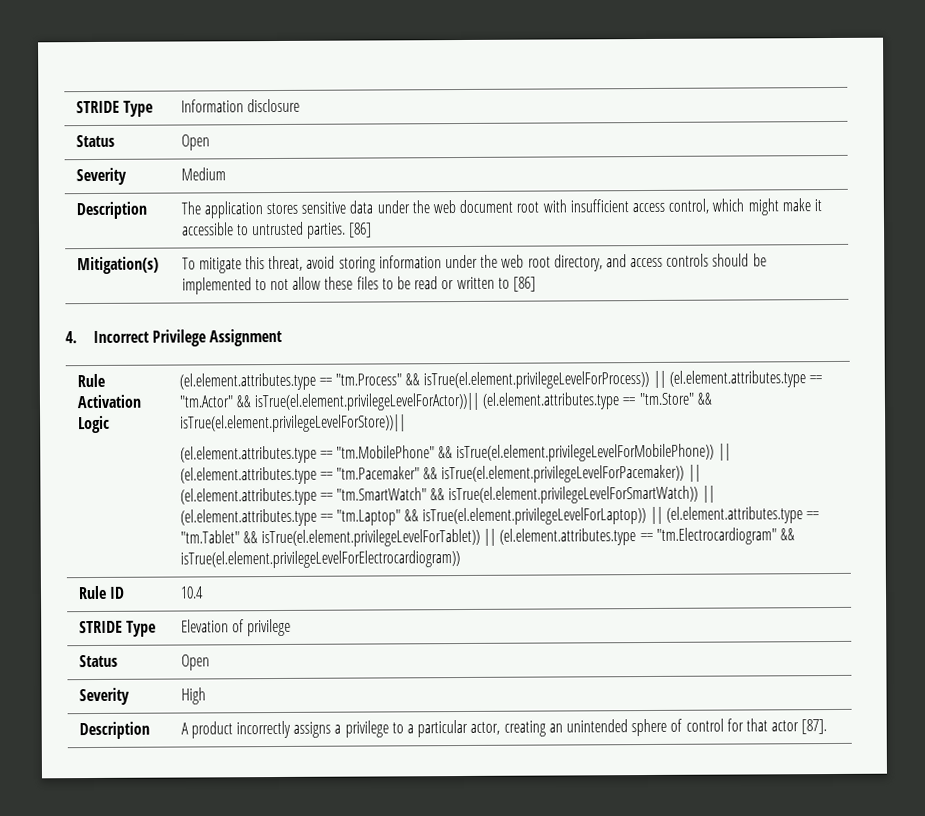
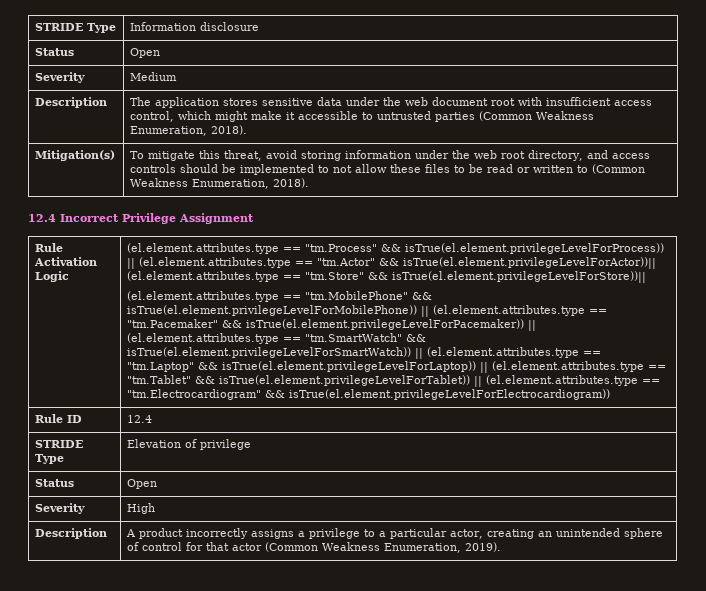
- Description | The application stores sensitive data under the web document root with insufficient access control, which might make it accessible to untrusted parties. [86]
+ Description | The application stores sensitive data under the web document root with insufficient access control, which might make it accessible to untrusted parties (Common Weakness Enumeration, 2018).
- Mitigation(s) | To mitigate this threat, avoid storing information under the web root directory, and access controls should be implemented to not allow these files to be read or written to [86]
- 4. Incorrect Privilege Assignment
+ Mitigation(s) | To mitigate this threat, avoid storing information under the web root directory, and access controls should be implemented to not allow these files to be read or written to (Common Weakness Enumeration, 2018).
+ 12.4 Incorrect Privilege Assignment
- Rule ID | 10.4
+ Rule ID | 12.4
- Description | A product incorrectly assigns a privilege to a particular actor, creating an unintended sphere of control for that actor [87].
+ Description | A product incorrectly assigns a privilege to a particular actor, creating an unintended sphere of control for that actor (Common Weakness Enumeration, 2019).

